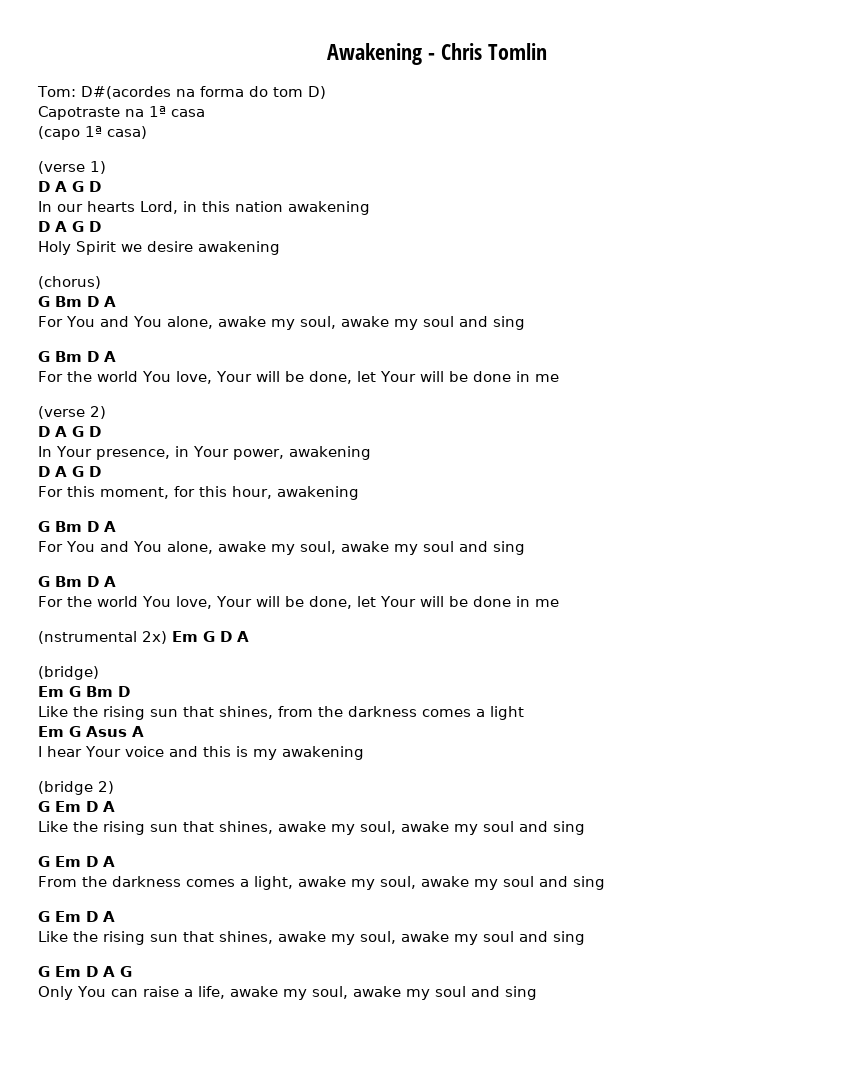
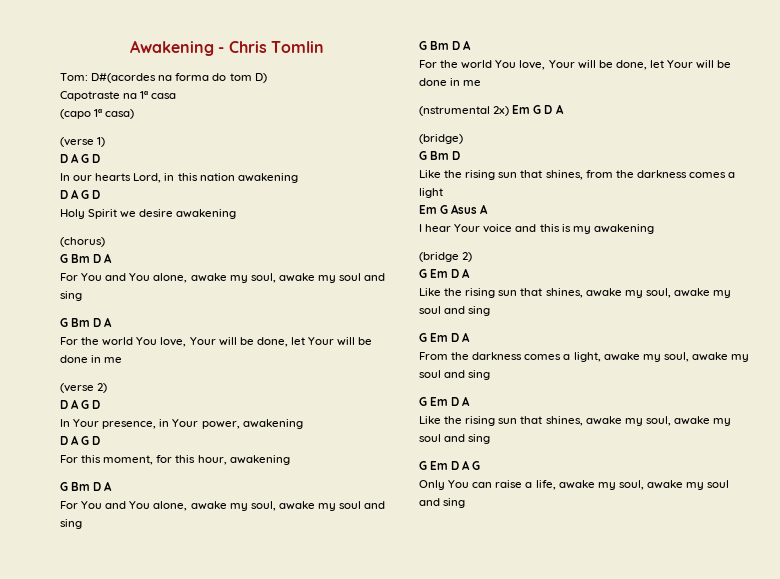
  (bridge)
- Em G Bm D
+ G Bm D

